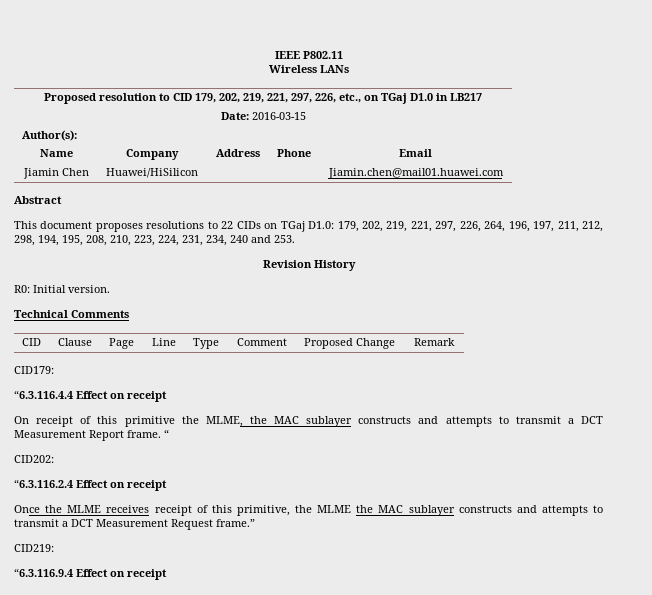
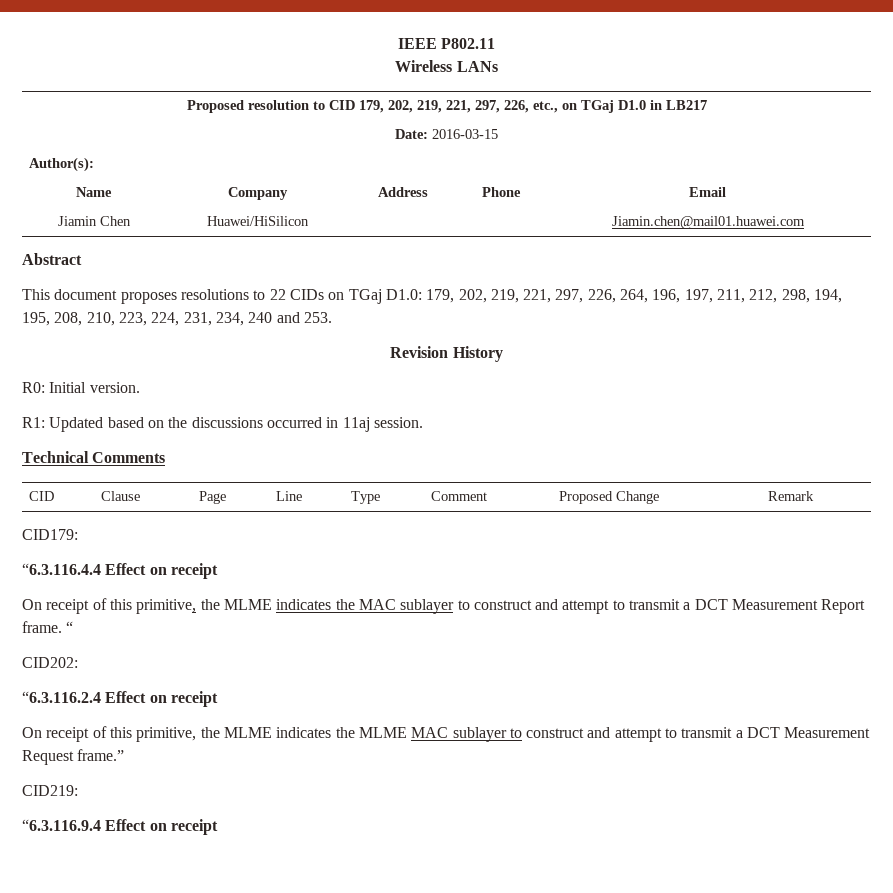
+ R1: Updated based on the discussions occurred in 11aj session.
- On receipt of this primitive the MLME, the MAC sublayer constructs and attempts to transmit a DCT Measurement Report frame.
+ On receipt of this primitive, the MLME indicates the MAC sublayer to construct and attempt to transmit a DCT Measurement Report frame.
- Once the MLME receives receipt of this primitive, the MLME the MAC sublayer constructs and attempts to transmit a DCT Measurement Request frame.”
+ On receipt of this primitive, the MLME indicates the MLME MAC sublayer to construct and attempt to transmit a DCT Measurement Request frame.”

